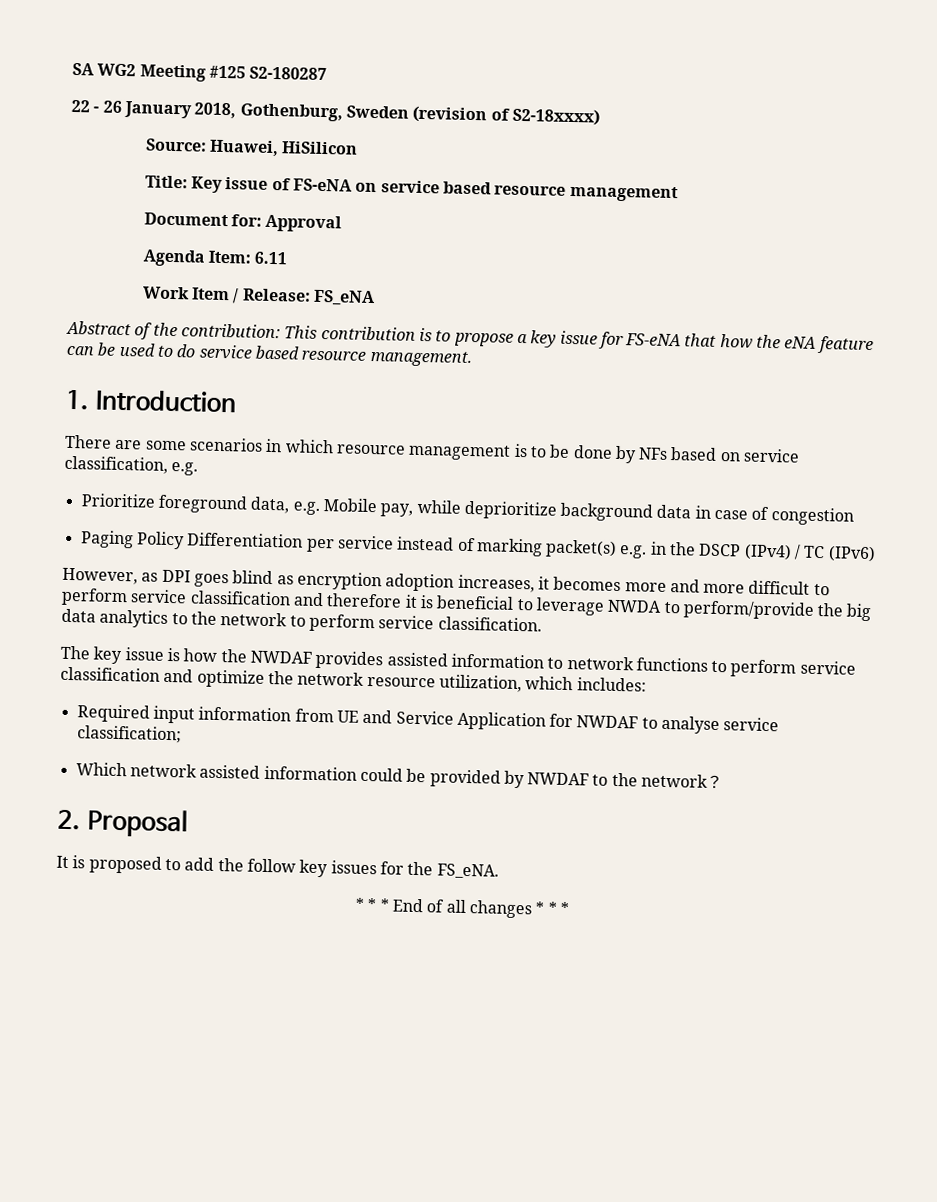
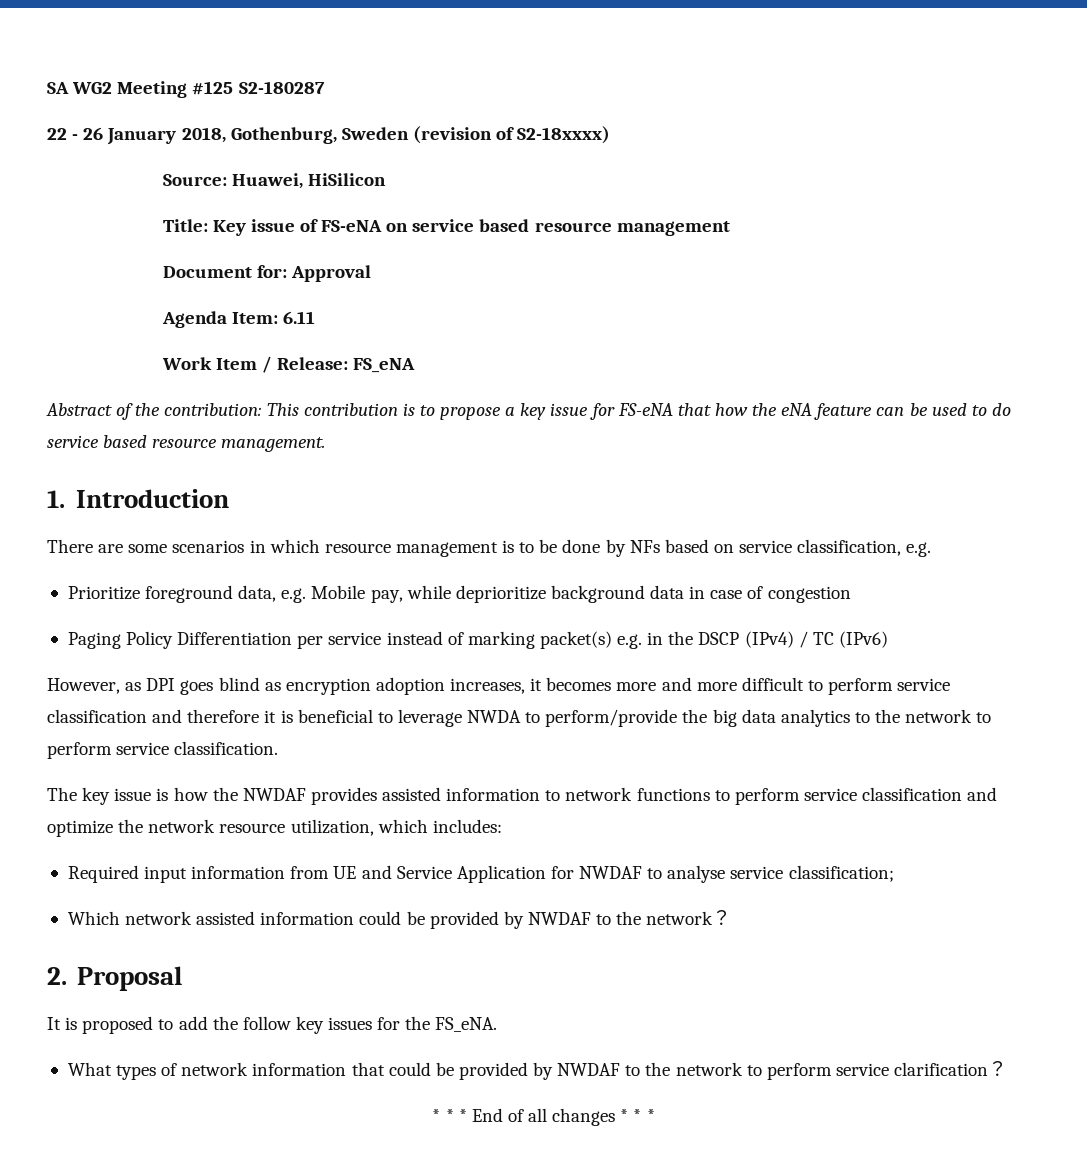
+ What types of network information that could be provided by NWDAF to the network to perform service clarification？

